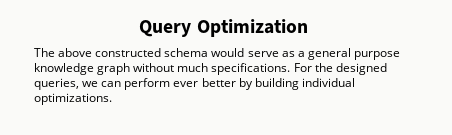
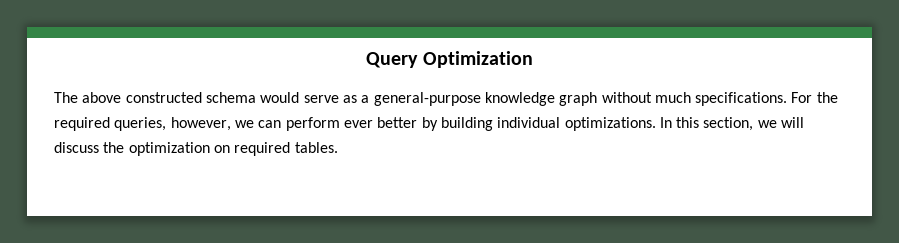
- The above constructed schema would serve as a general purpose knowledge graph without much specifications.
+ The above constructed schema would serve as a general-purpose knowledge graph without much specifications.
- For the designed queries, we can perform ever better by building individual optimizations.
+ For the required queries, however, we can perform ever better by building individual optimizations.
+ In this section, we will discuss the optimization on required tables.

